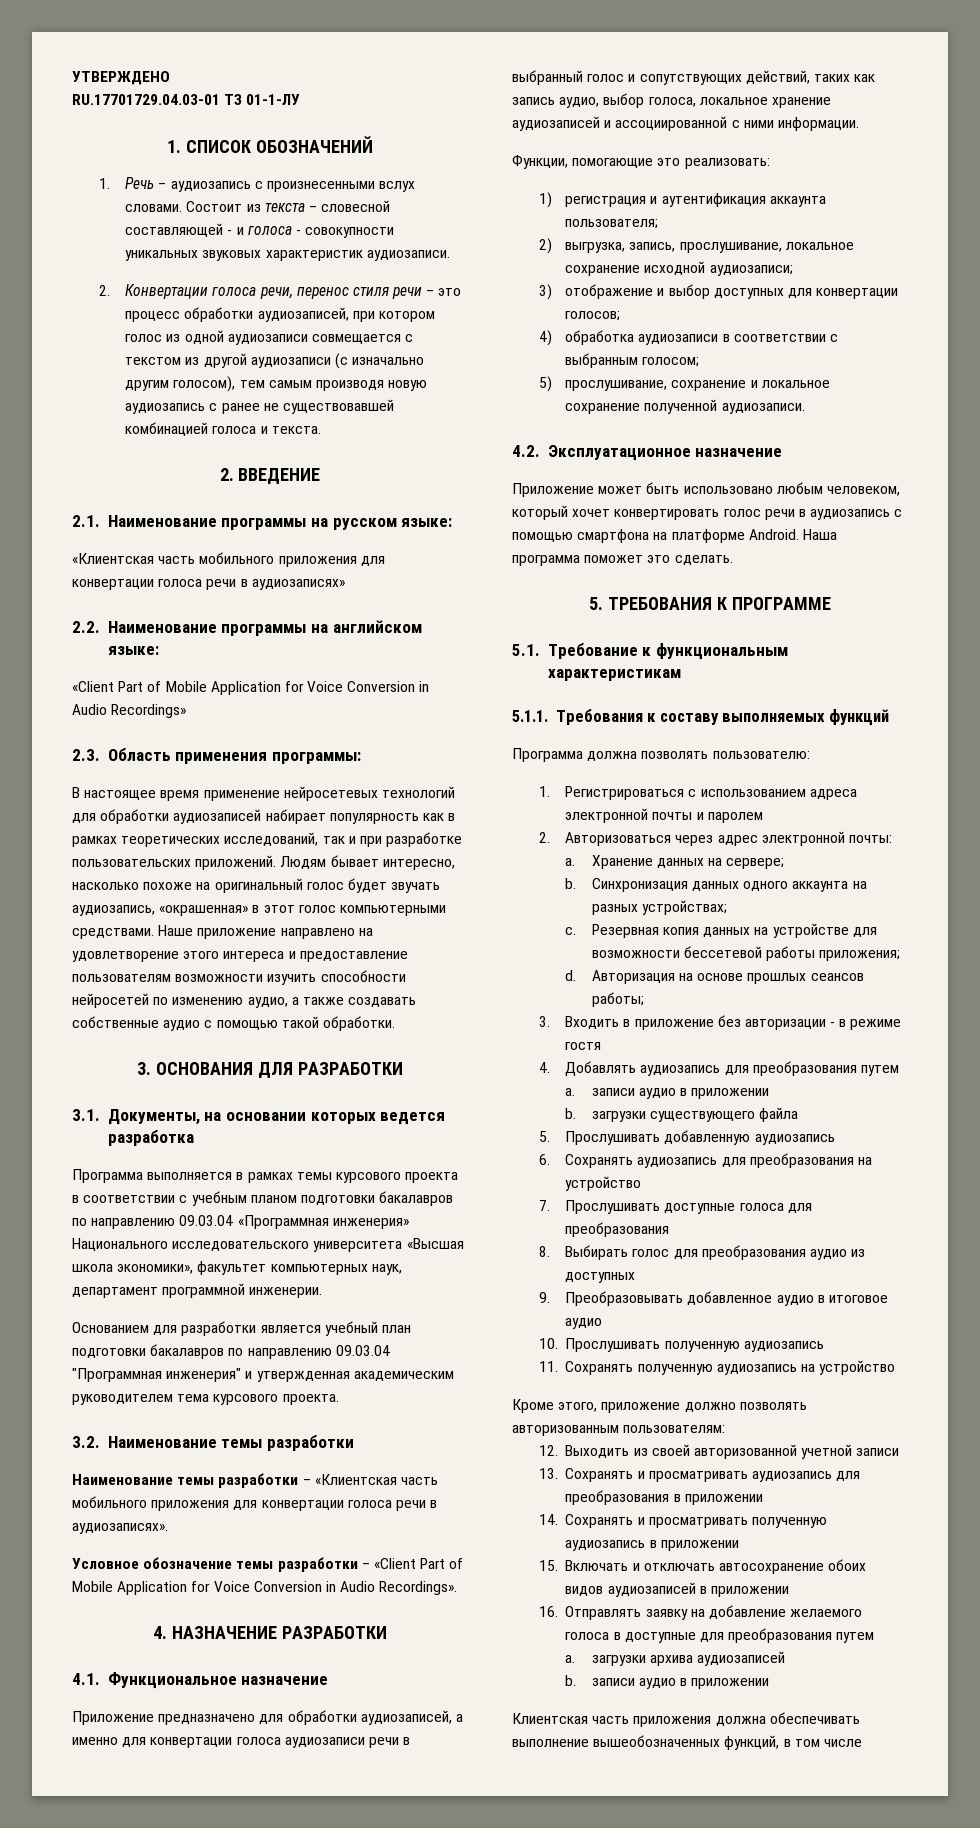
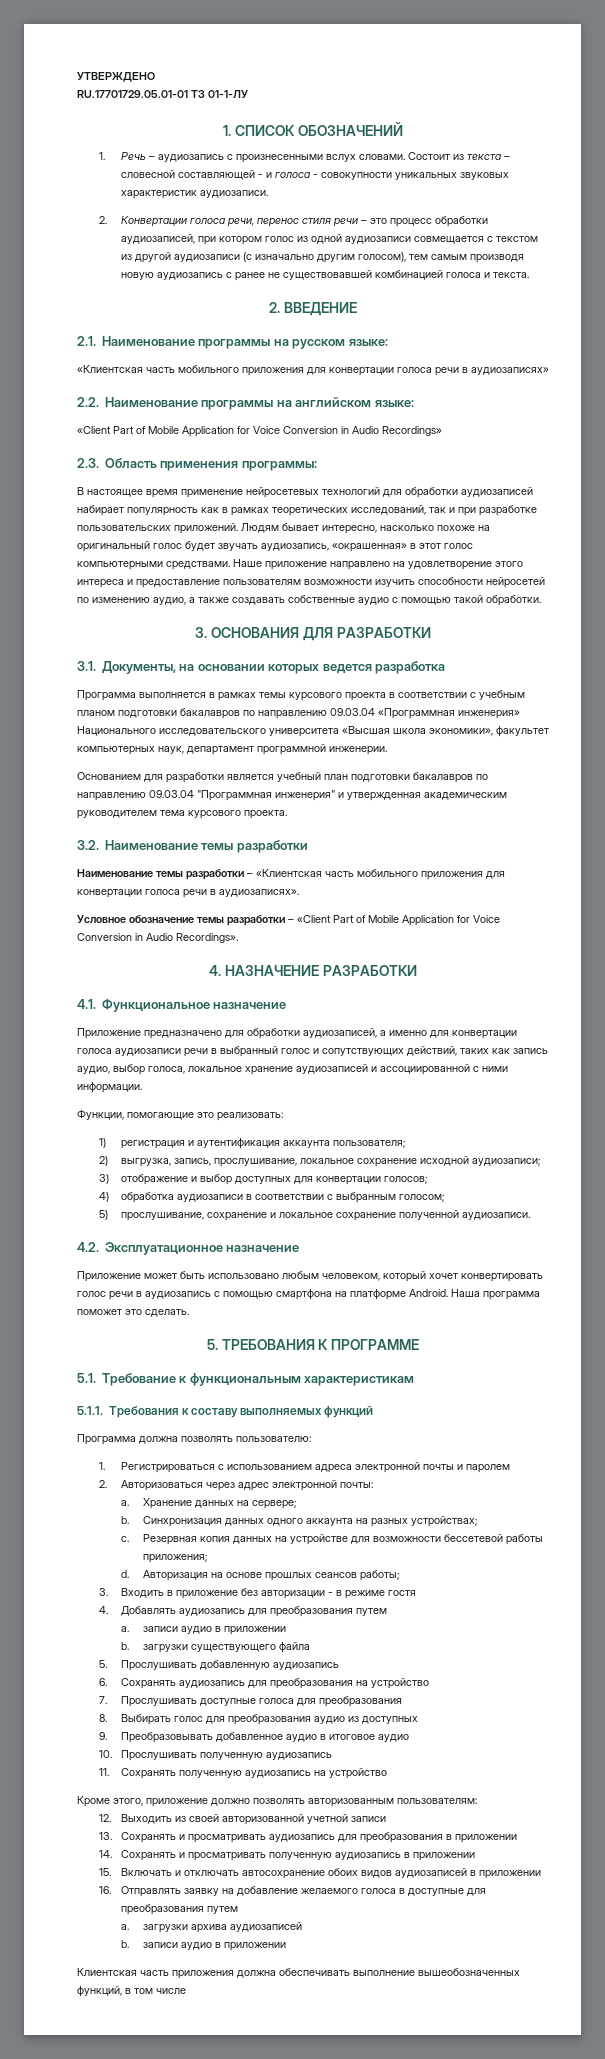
- RU.17701729.04.03-01 ТЗ 01-1-ЛУ
+ RU.17701729.05.01-01 ТЗ 01-1-ЛУ

